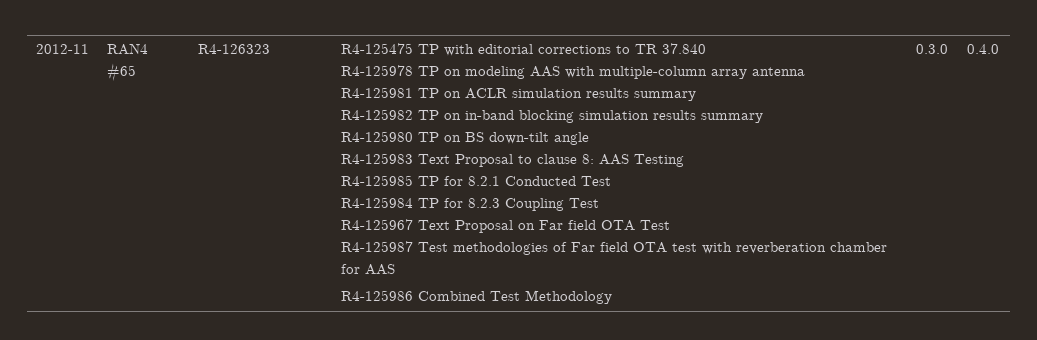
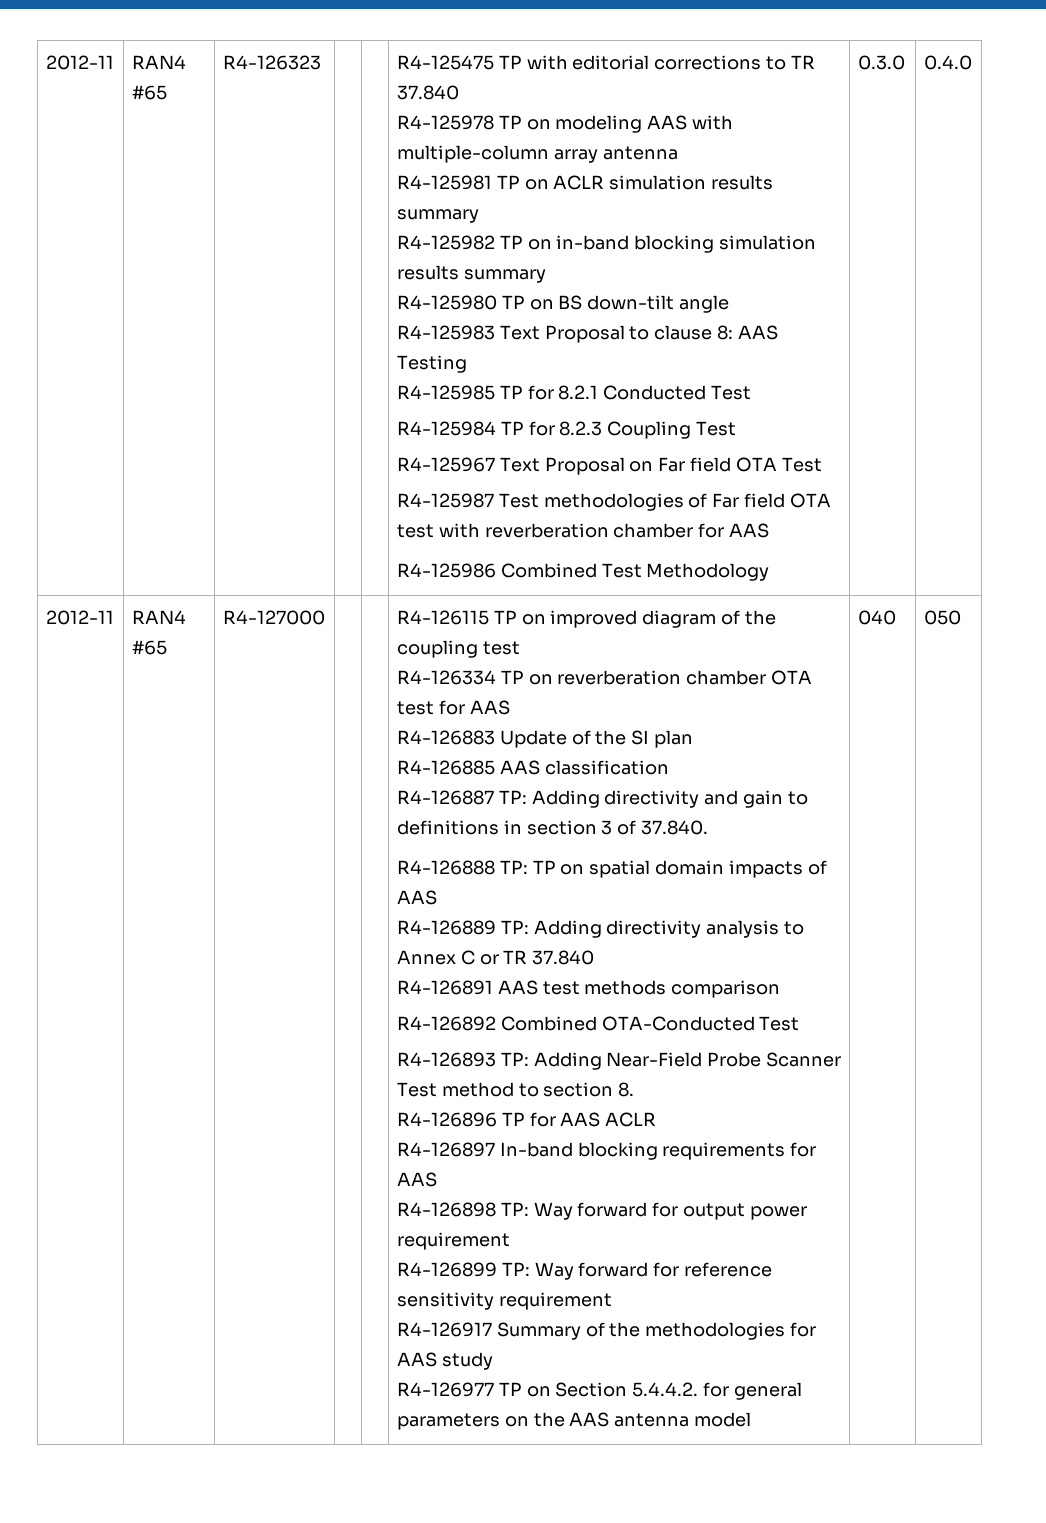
+ 2012-11 | RAN4 #65 | R4-127000 | | | R4-126115 TP on improved diagram of the coupling test
+ R4-126334 TP on reverberation chamber OTA test for AAS
+ R4-126883 Update of the SI plan
+ R4-126885 AAS classification
+ R4-126887 TP: Adding directivity and gain to definitions in section 3 of 37.840.
+ R4-126888 TP: TP on spatial domain impacts of AAS
+ R4-126889 TP: Adding directivity analysis to Annex C or TR 37.840
+ R4-126891 AAS test methods comparison
+ R4-126892 Combined OTA-Conducted Test
+ R4-126893 TP: Adding Near-Field Probe Scanner Test method to section 8.
+ R4-126896 TP for AAS ACLR
+ R4-126897 In-band blocking requirements for AAS
+ R4-126898 TP: Way forward for output power requirement
+ R4-126899 TP: Way forward for reference sensitivity requirement
+ R4-126917 Summary of the methodologies for AAS study
+ R4-126977 TP on Section 5.4.4.2. for general parameters on the AAS antenna model | 040 | 050

